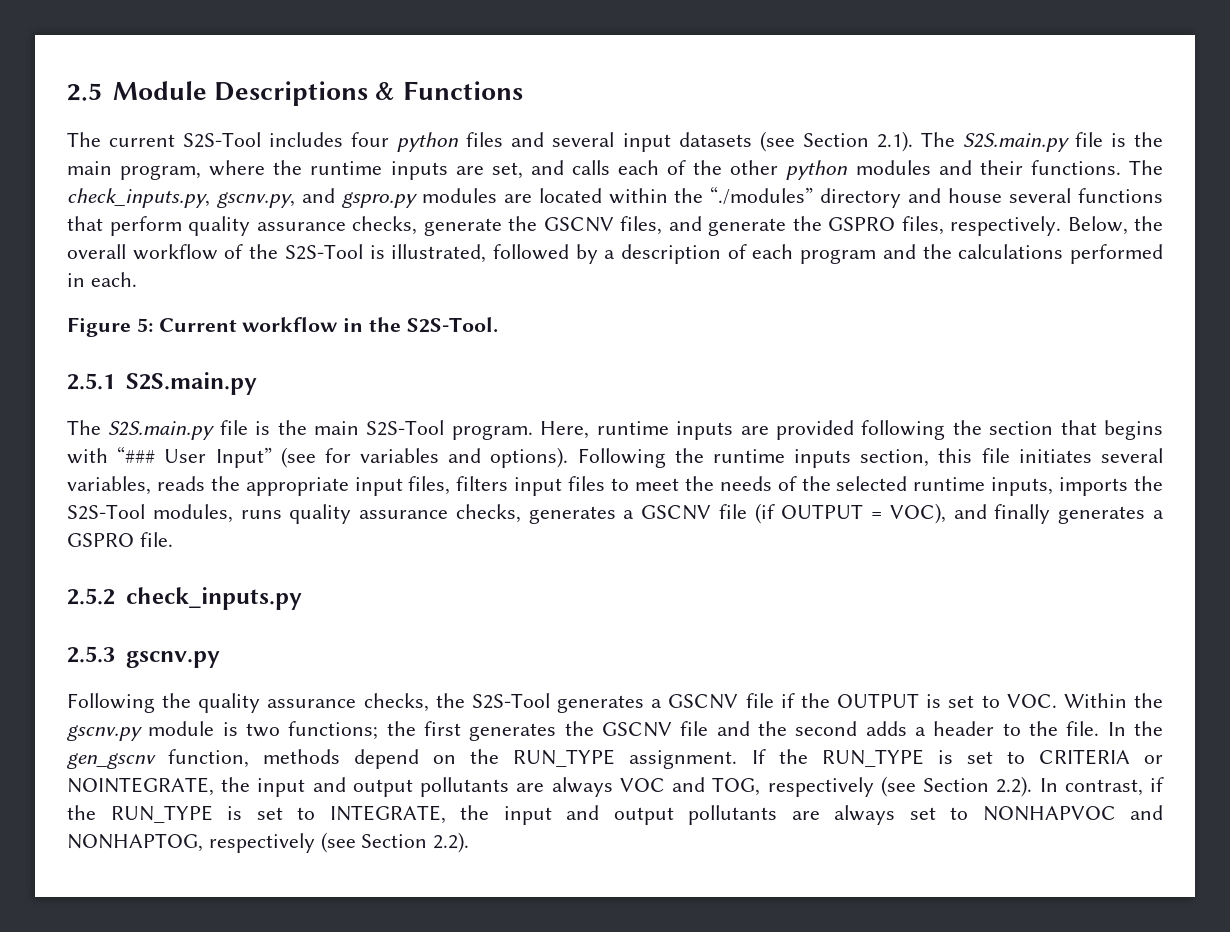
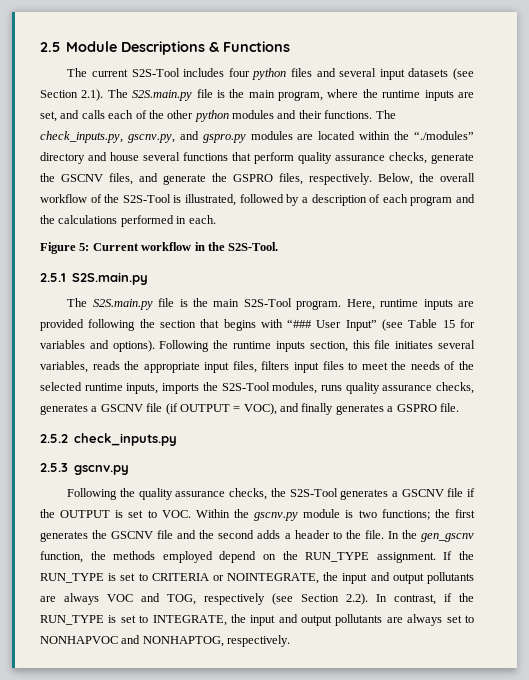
- Here, runtime inputs are provided following the section that begins with “### User Input” (see for variables and options).
+ Here, runtime inputs are provided following the section that begins with “### User Input” (see Table 15 for variables and options).
- In the gen_gscnv function, methods depend on the RUN_TYPE assignment.
+ In the gen_gscnv function, the methods employed depend on the RUN_TYPE assignment.
- If the RUN_TYPE is set to CRITERIA or NOINTEGRATE, the input and output pollutants are always VOC and TOG, respectively (see Section 2.2). In contrast, if the RUN_TYPE is set to INTEGRATE, the input and output pollutants are always set to NONHAPVOC and NONHAPTOG, respectively (see Section 2.2).
+ If the RUN_TYPE is set to CRITERIA or NOINTEGRATE, the input and output pollutants are always VOC and TOG, respectively (see Section 2.2). In contrast, if the RUN_TYPE is set to INTEGRATE, the input and output pollutants are always set to NONHAPVOC and NONHAPTOG, respectively.

